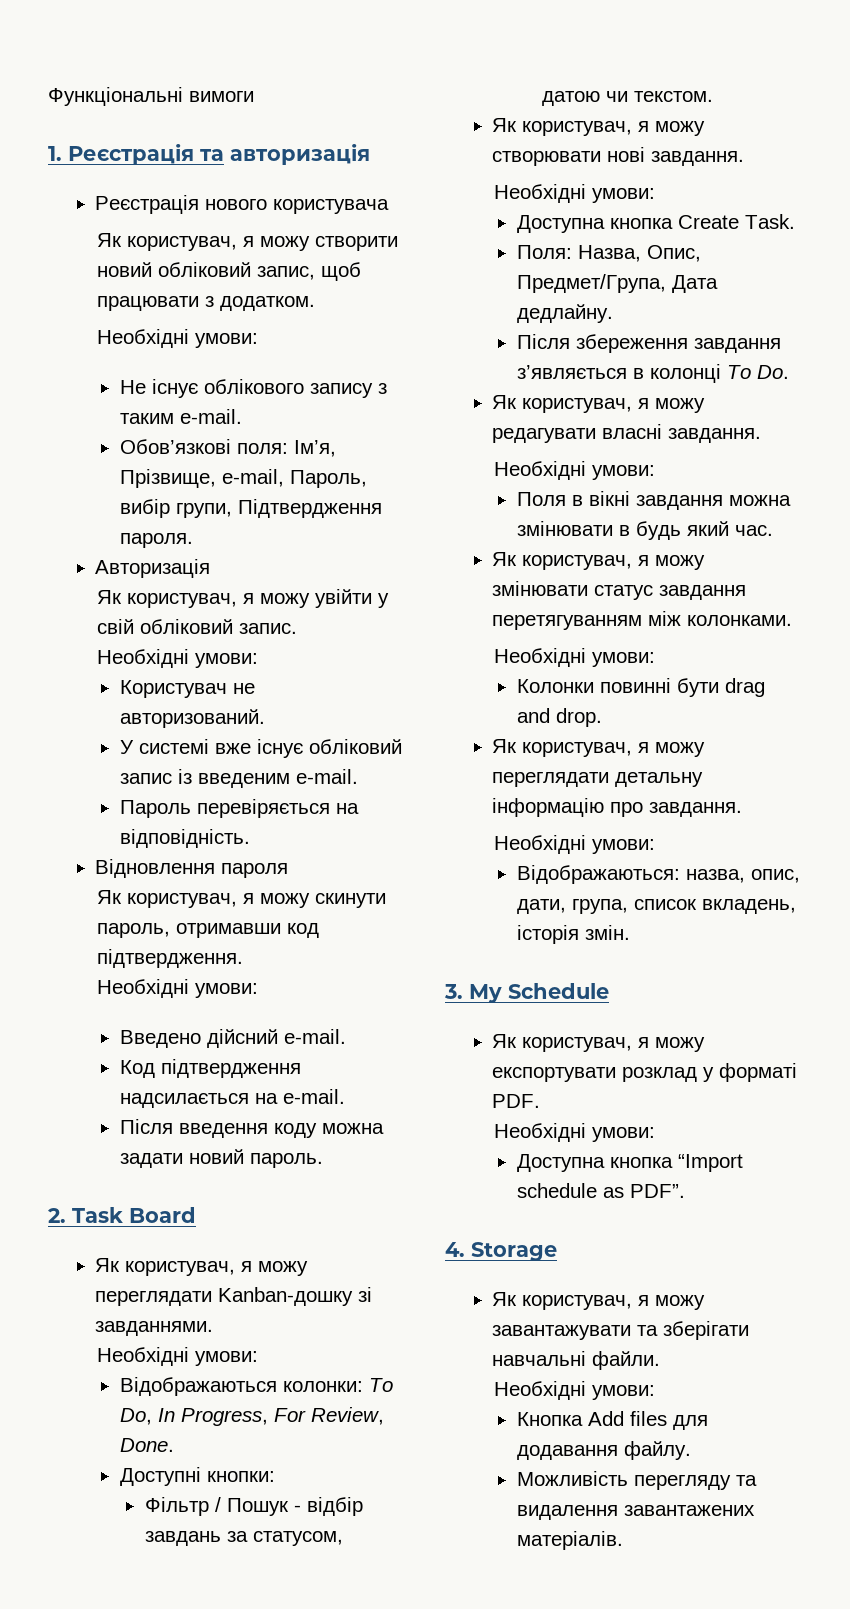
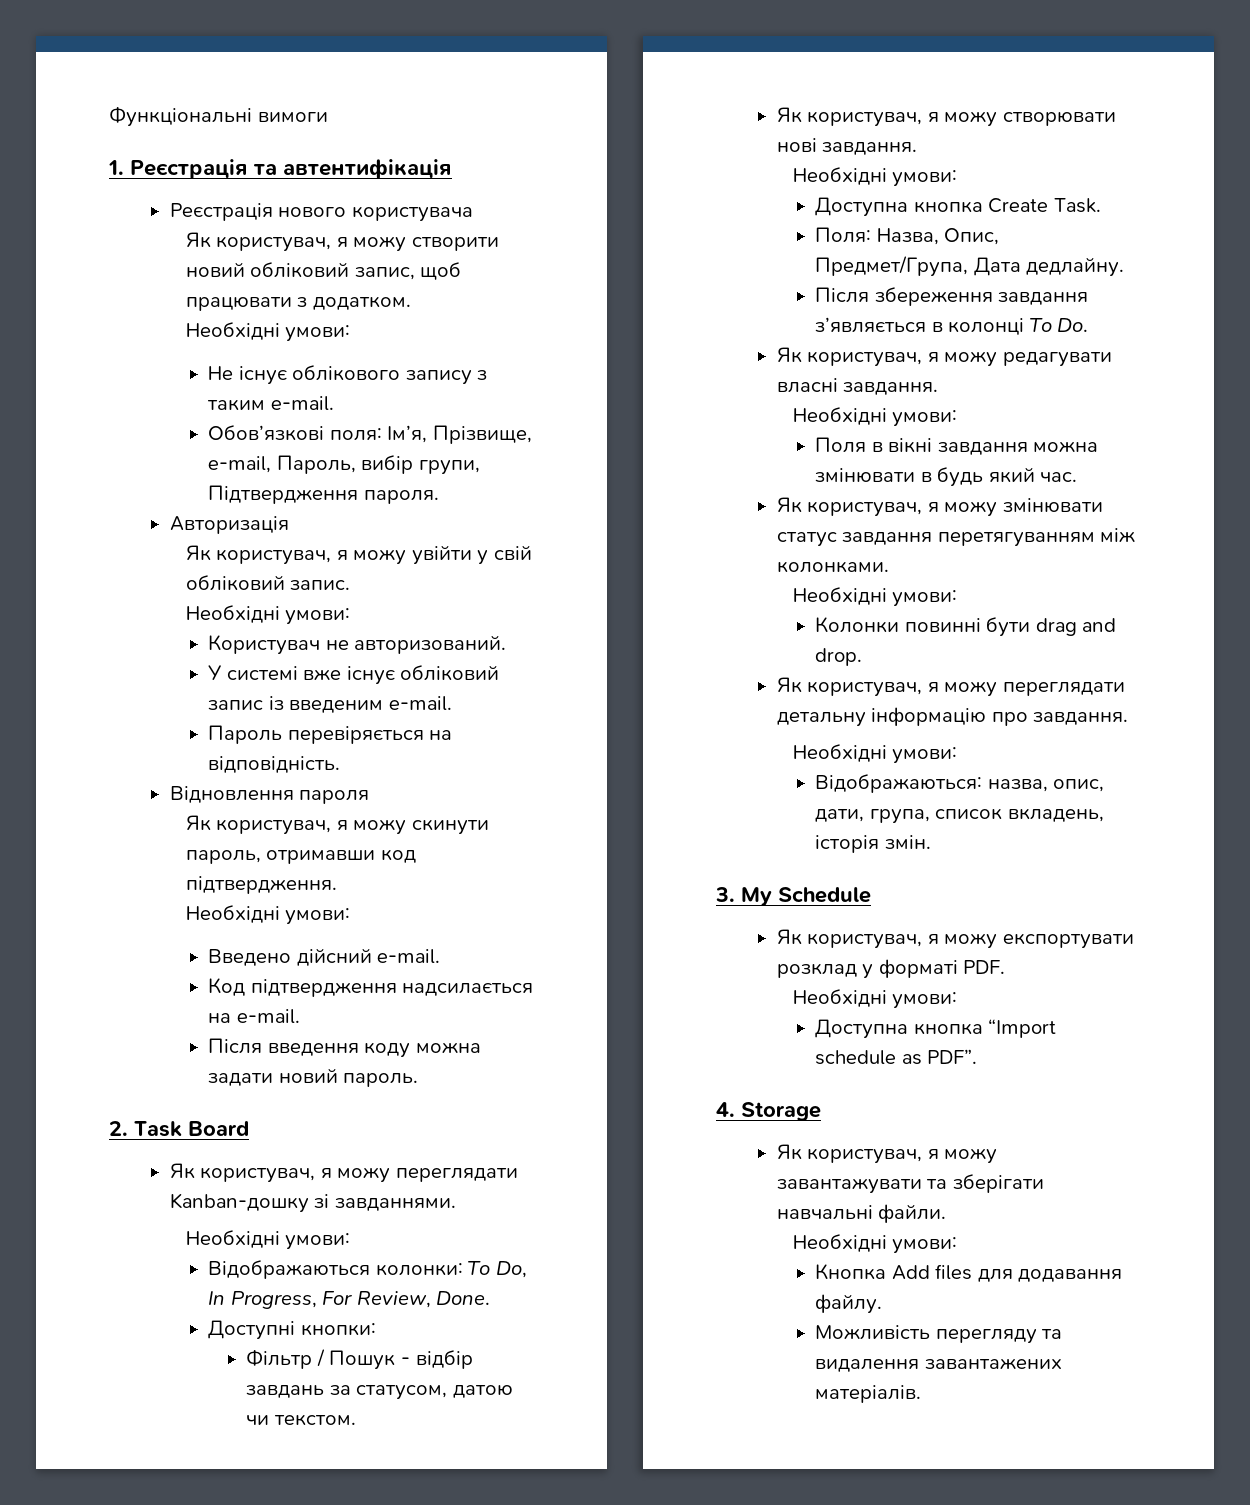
- 1. Реєстрація та авторизація
+ 1. Реєстрація та автентифікація

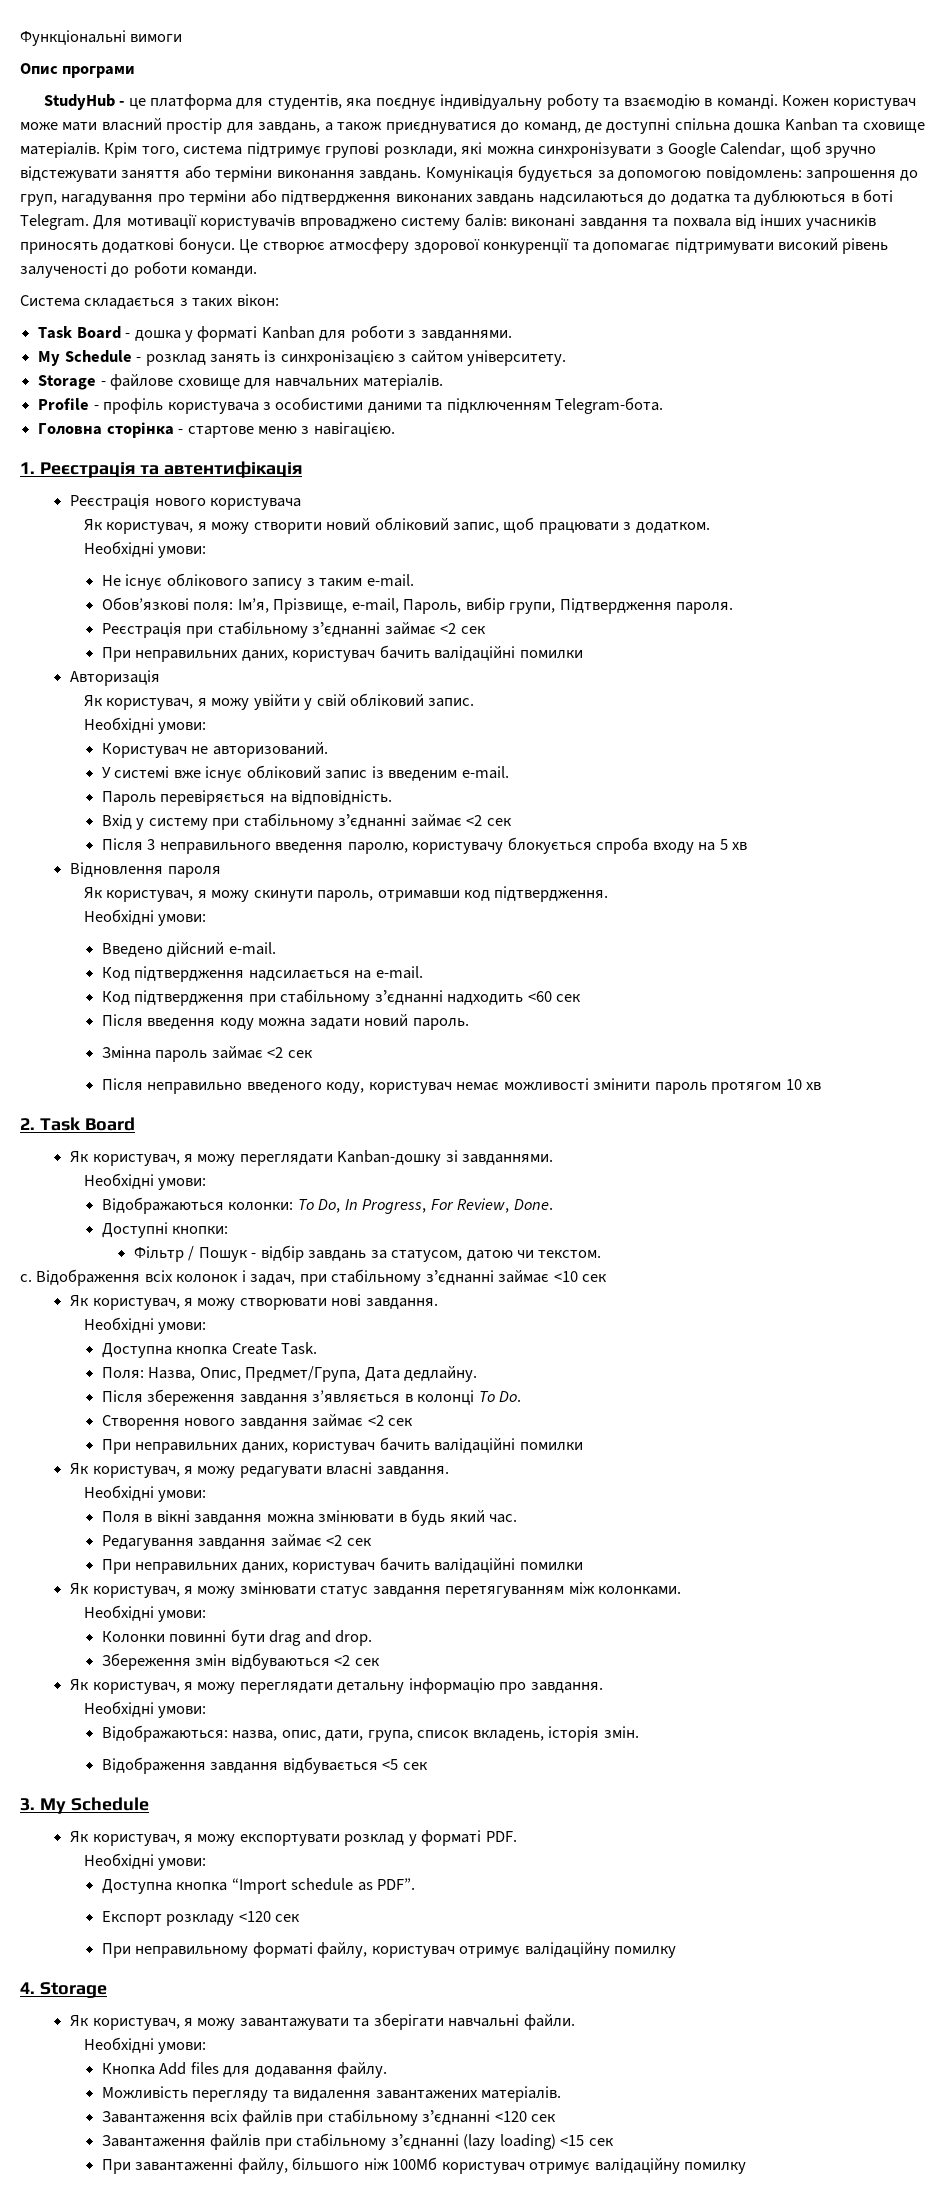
+ Опис програми
+ StudyHub - це платформа для студентів, яка поєднує індивідуальну роботу та взаємодію в команді. Кожен користувач може мати власний простір для завдань, а також приєднуватися до команд, де доступні спільна дошка Kanban та сховище матеріалів. Крім того, система підтримує групові розклади, які можна синхронізувати з Google Calendar, щоб зручно відстежувати заняття або терміни виконання завдань. Комунікація будується за допомогою повідомлень: запрошення до груп, нагадування про терміни або підтвердження виконаних завдань надсилаються до додатка та дублюються в боті Telegram. Для мотивації користувачів впроваджено систему балів: виконані завдання та похвала від інших учасників приносять додаткові бонуси. Це створює атмосферу здорової конкуренції та допомагає підтримувати високий рівень залученості до роботи команди.
+ Система складається з таких вікон:
+ Task Board - дошка у форматі Kanban для роботи з завданнями.
+ My Schedule - розклад занять із синхронізацією з сайтом університету.
+ Storage - файлове сховище для навчальних матеріалів.
+ Profile - профіль користувача з особистими даними та підключенням Telegram-бота.
+ Головна сторінка - стартове меню з навігацією.
+ Реєстрація при стабільному зʼєднанні займає <2 сек
+ При неправильних даних, користувач бачить валідаційні помилки
+ Вхід у систему при стабільному зʼєднанні займає <2 сек
+ Після 3 неправильного введення паролю, користувачу блокується спроба входу на 5 хв
+ Код підтвердження при стабільному зʼєднанні надходить <60 сек
+ Змінна пароль займає <2 сек
+ Після неправильно введеного коду, користувач немає можливості змінити пароль протягом 10 хв
+ c. Відображення всіх колонок і задач, при стабільному зʼєднанні займає <10 сек
+ Створення нового завдання займає <2 сек
+ При неправильних даних, користувач бачить валідаційні помилки
+ Редагування завдання займає <2 сек
+ При неправильних даних, користувач бачить валідаційні помилки
+ Збереження змін відбуваються <2 сек
+ Відображення завдання відбувається <5 сек
+ Експорт розкладу <120 сек
+ При неправильному форматі файлу, користувач отримує валідаційну помилку
+ Завантаження всіх файлів при стабільному зʼєднанні <120 сек
+ Завантаження файлів при стабільному зʼєднанні (lazy loading) <15 сек
+ При завантаженні файлу, більшого ніж 100Мб користувач отримує валідаційну помилку

